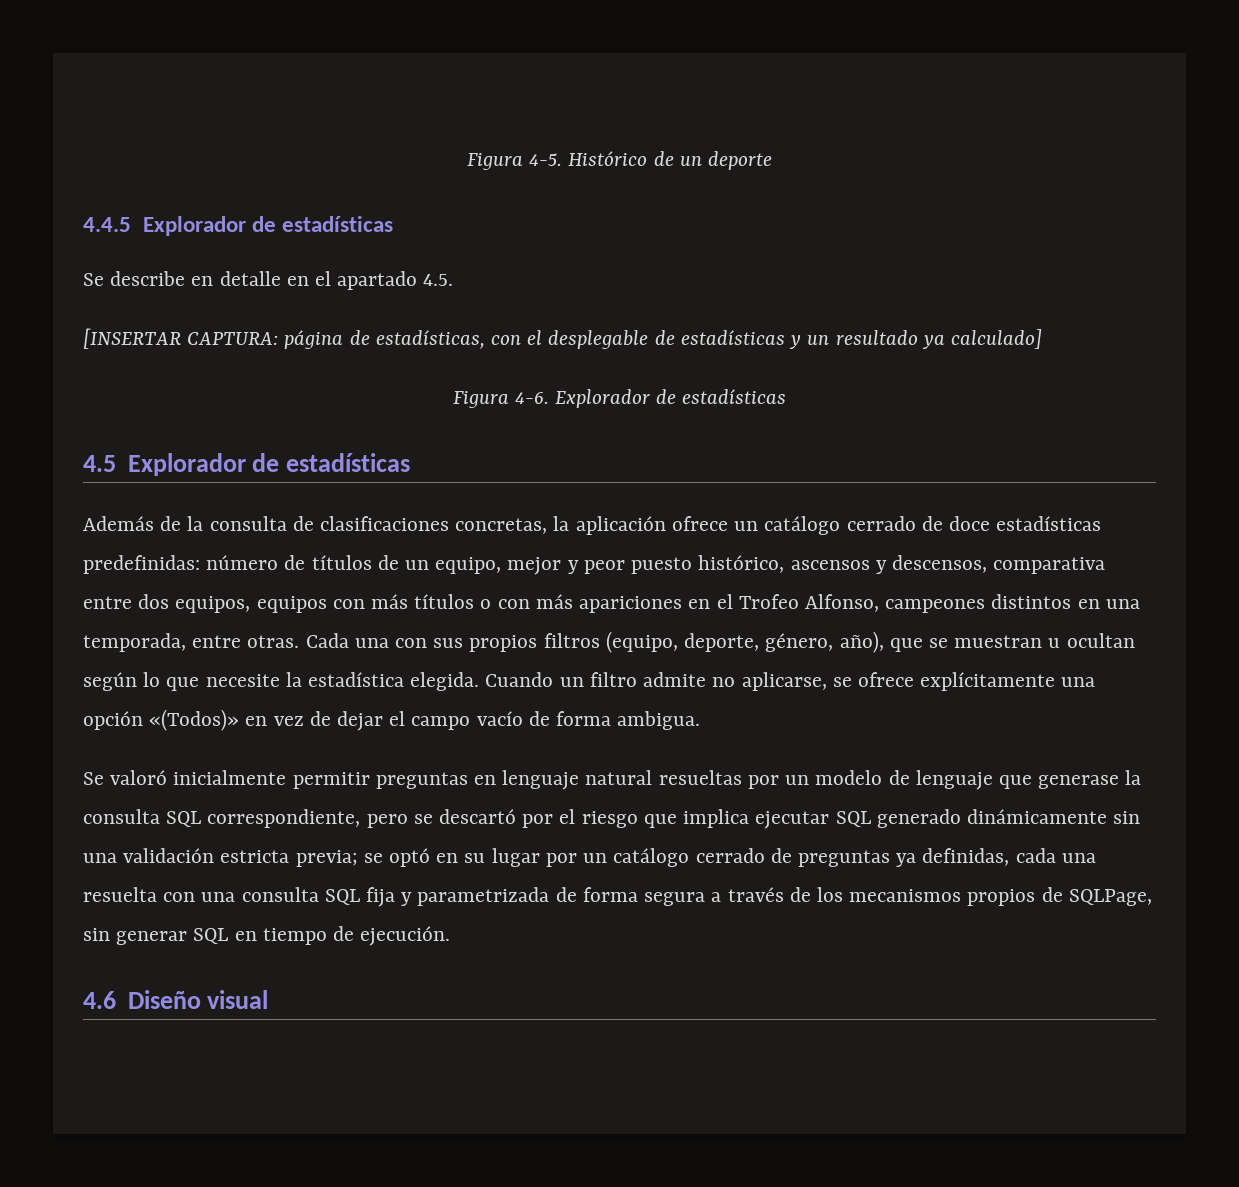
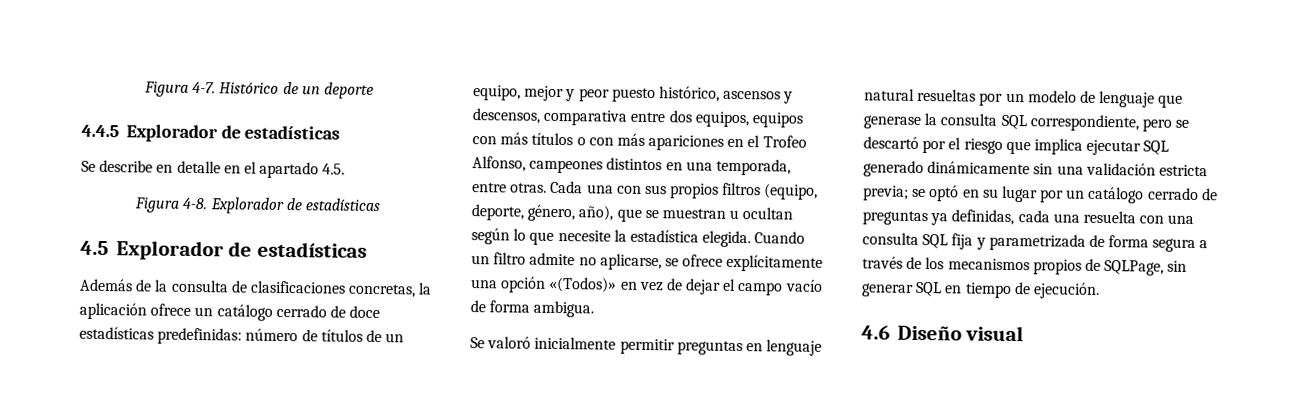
- Figura 4-5.
+ Figura 4-7.
- [INSERTAR CAPTURA: página de estadísticas, con el desplegable de estadísticas y un resultado ya calculado]
- Figura 4-6.
+ Figura 4-8.

